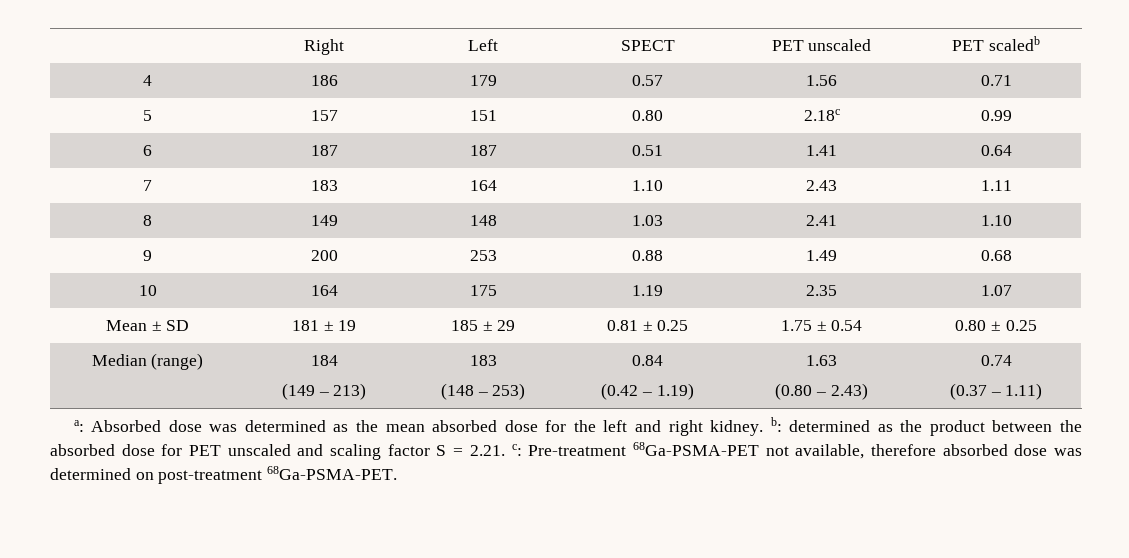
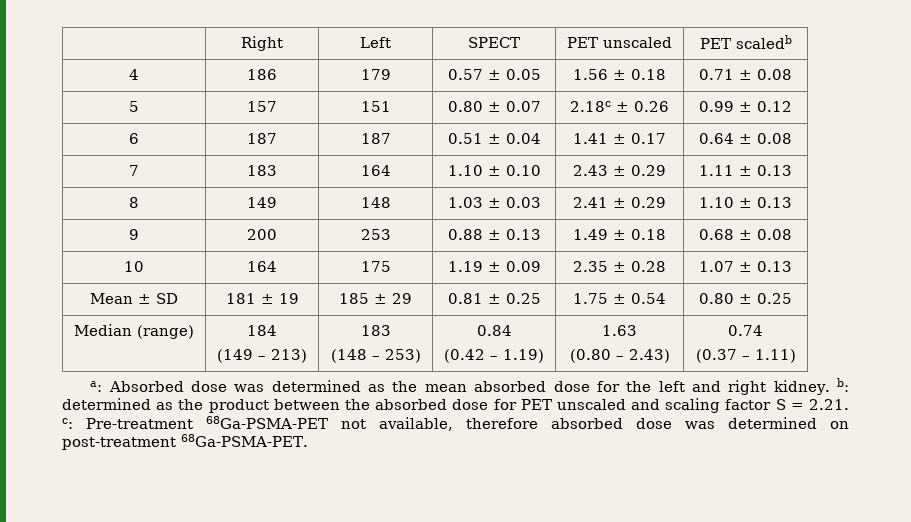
- 4 | 186 | 179 | 0.57 | 1.56 | 0.71
+ 4 | 186 | 179 | 0.57 ± 0.05 | 1.56 ± 0.18 | 0.71 ± 0.08
- 5 | 157 | 151 | 0.80 | 2.18c | 0.99
+ 5 | 157 | 151 | 0.80 ± 0.07 | 2.18c ± 0.26 | 0.99 ± 0.12
- 6 | 187 | 187 | 0.51 | 1.41 | 0.64
+ 6 | 187 | 187 | 0.51 ± 0.04 | 1.41 ± 0.17 | 0.64 ± 0.08
- 7 | 183 | 164 | 1.10 | 2.43 | 1.11
+ 7 | 183 | 164 | 1.10 ± 0.10 | 2.43 ± 0.29 | 1.11 ± 0.13
- 8 | 149 | 148 | 1.03 | 2.41 | 1.10
+ 8 | 149 | 148 | 1.03 ± 0.03 | 2.41 ± 0.29 | 1.10 ± 0.13
- 9 | 200 | 253 | 0.88 | 1.49 | 0.68
+ 9 | 200 | 253 | 0.88 ± 0.13 | 1.49 ± 0.18 | 0.68 ± 0.08
- 10 | 164 | 175 | 1.19 | 2.35 | 1.07
+ 10 | 164 | 175 | 1.19 ± 0.09 | 2.35 ± 0.28 | 1.07 ± 0.13

